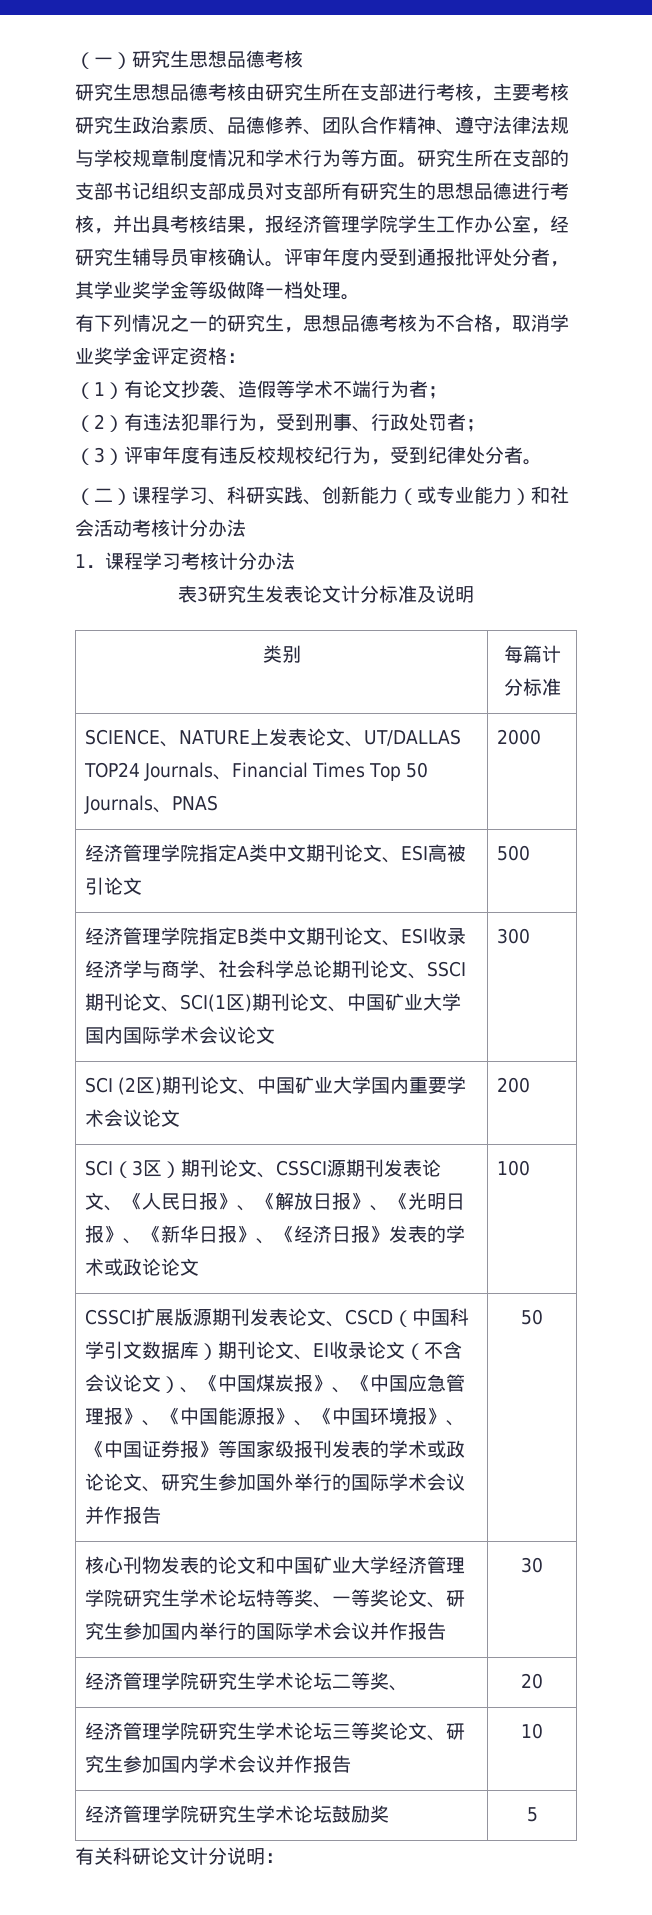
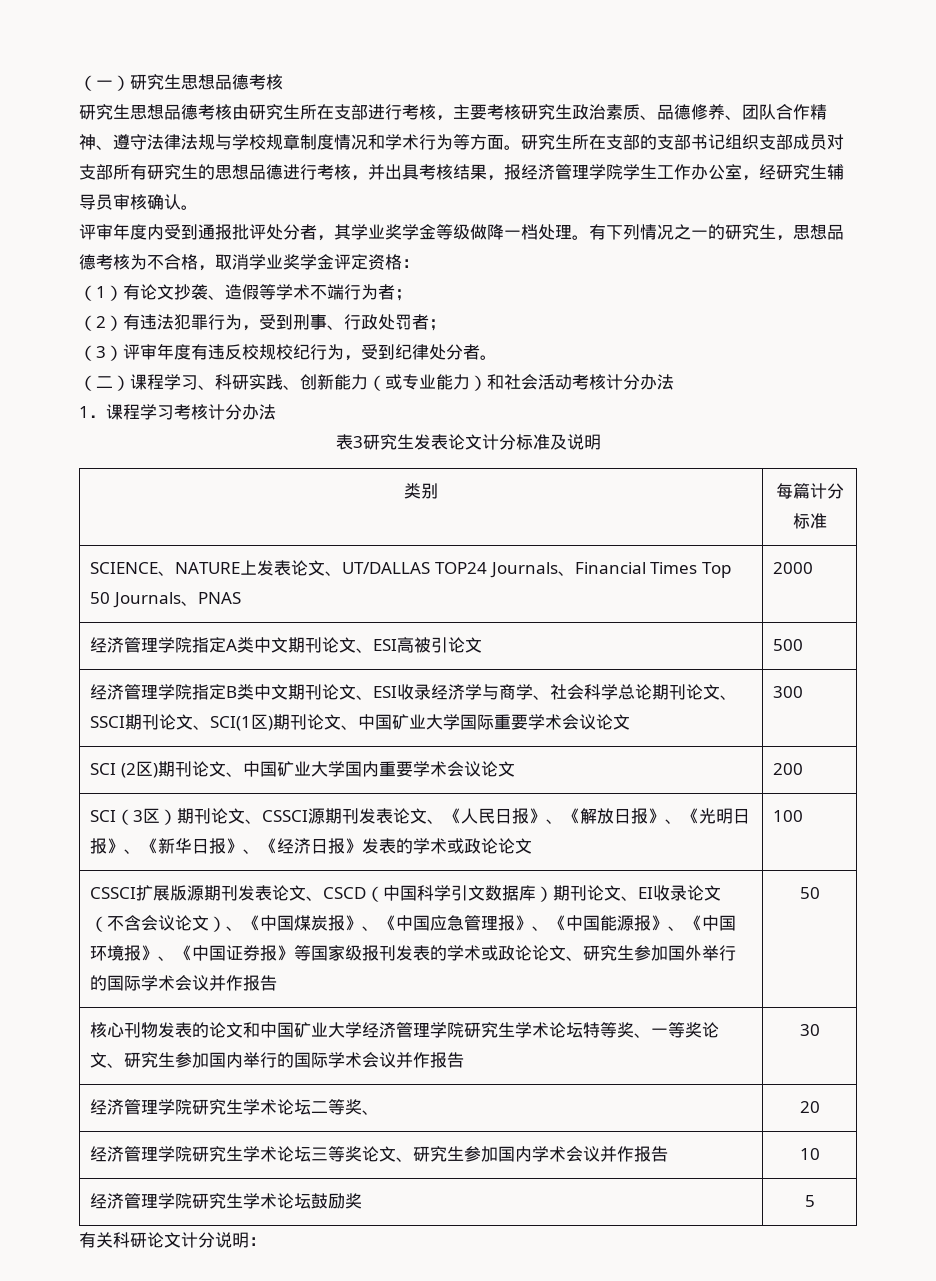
- 研究生所在支部的支部书记组织支部成员对支部所有研究生的思想品德进行考核，并出具考核结果，报经济管理学院学生工作办公室，经研究生辅导员审核确认。评审年度内受到通报批评处分者，其学业奖学金等级做降一档处理。
- 有下列情况之一的研究生，思想品德考核为不合格，取消学业奖学金评定资格：
+ 研究生所在支部的支部书记组织支部成员对支部所有研究生的思想品德进行考核，并出具考核结果，报经济管理学院学生工作办公室，经研究生辅导员审核确认。
+ 评审年度内受到通报批评处分者，其学业奖学金等级做降一档处理。有下列情况之一的研究生，思想品德考核为不合格，取消学业奖学金评定资格：
- 经济管理学院指定B类中文期刊论文、ESI收录经济学与商学、社会科学总论期刊论文、SSCI期刊论文、SCI(1区)期刊论文、中国矿业大学国内国际学术会议论文 | 300
+ 经济管理学院指定B类中文期刊论文、ESI收录经济学与商学、社会科学总论期刊论文、SSCI期刊论文、SCI(1区)期刊论文、中国矿业大学国际重要学术会议论文 | 300

